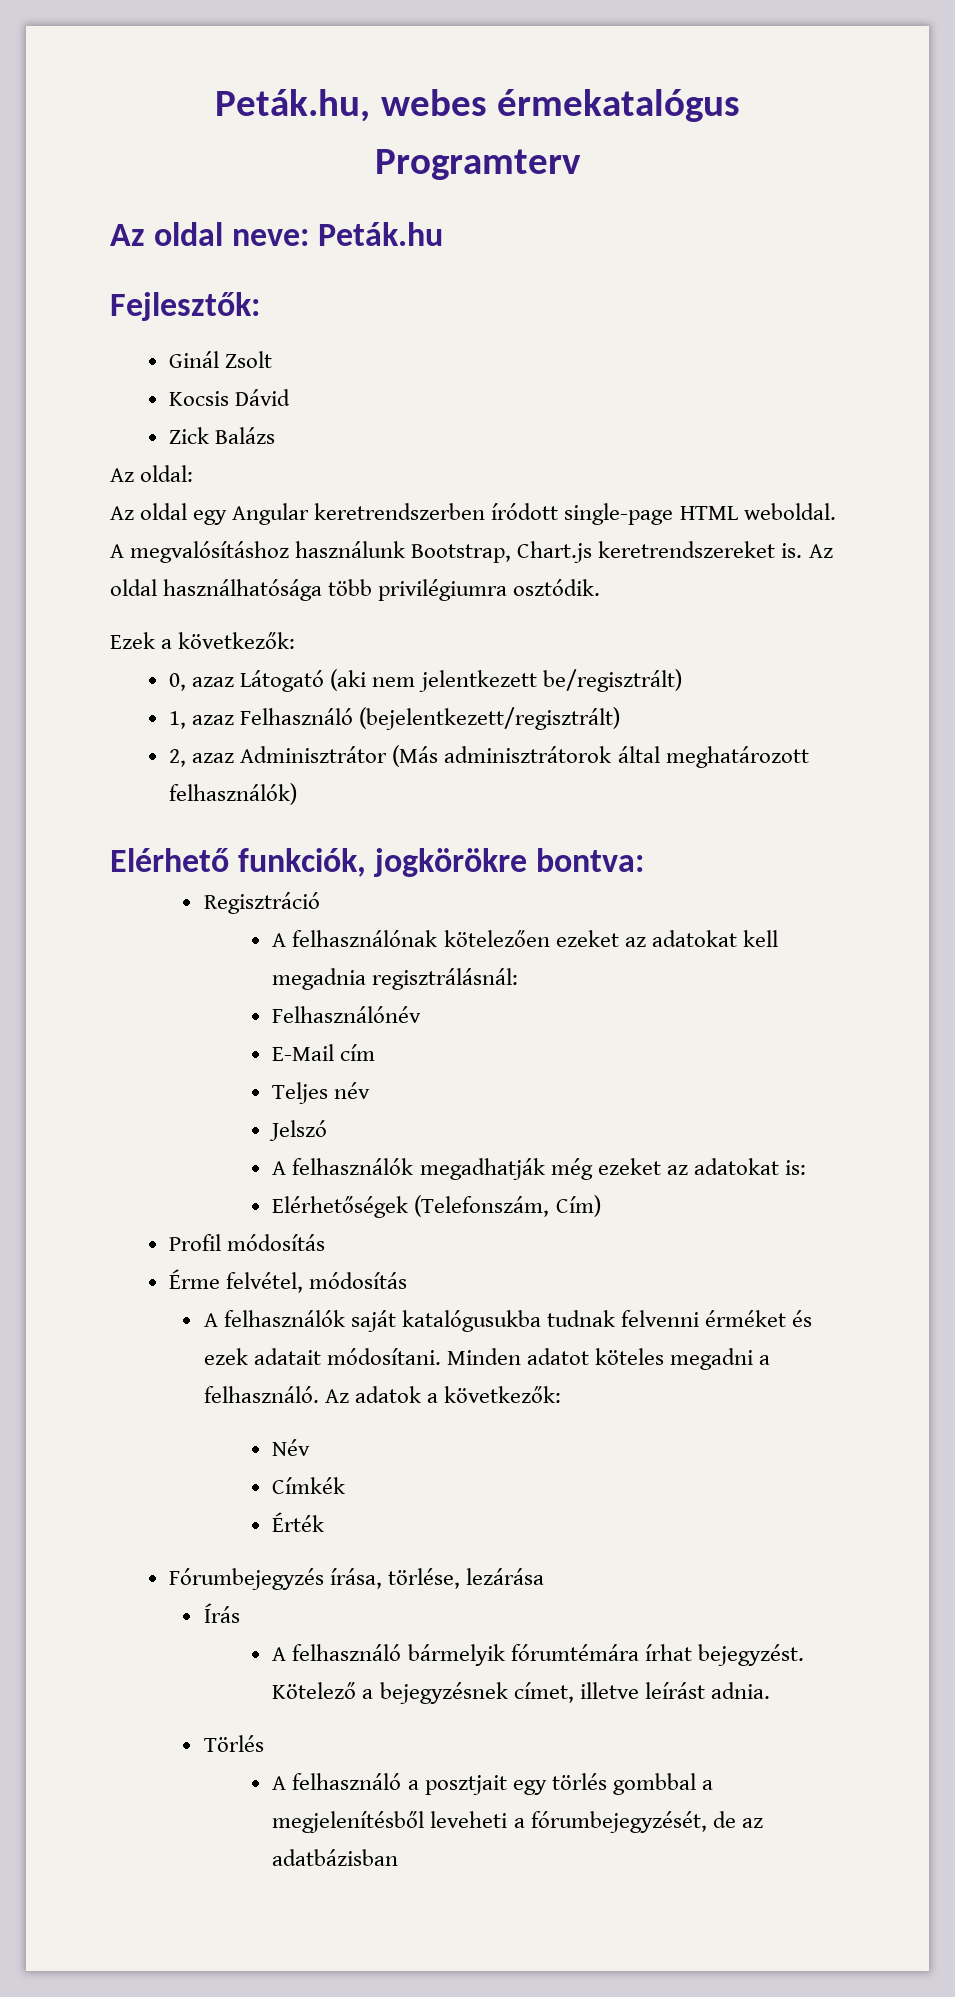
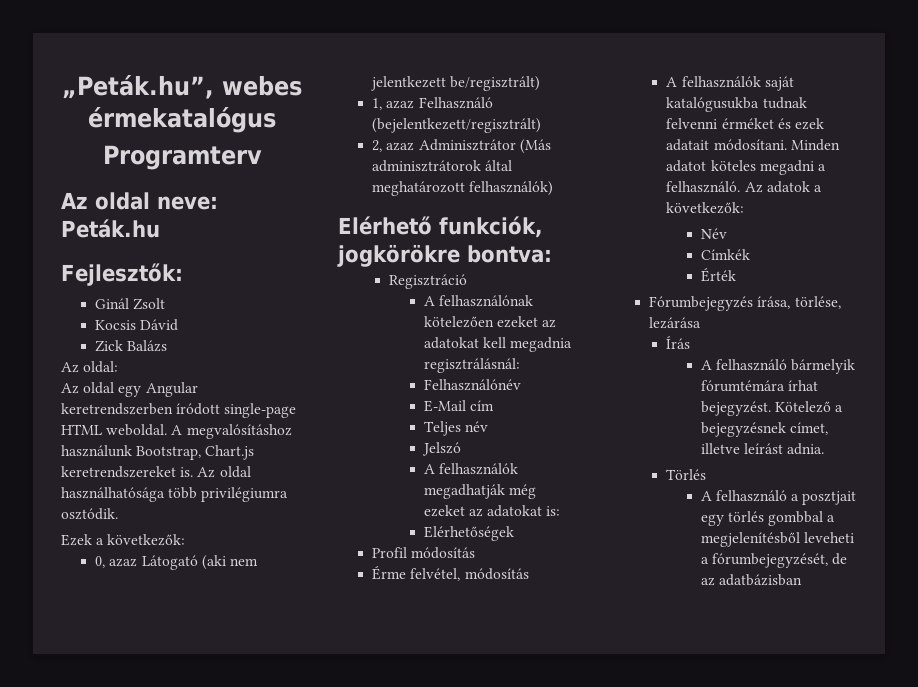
- Peták.hu, webes érmekatalógus
+ „Peták.hu”, webes érmekatalógus
- Elérhetőségek (Telefonszám, Cím)
+ Elérhetőségek

